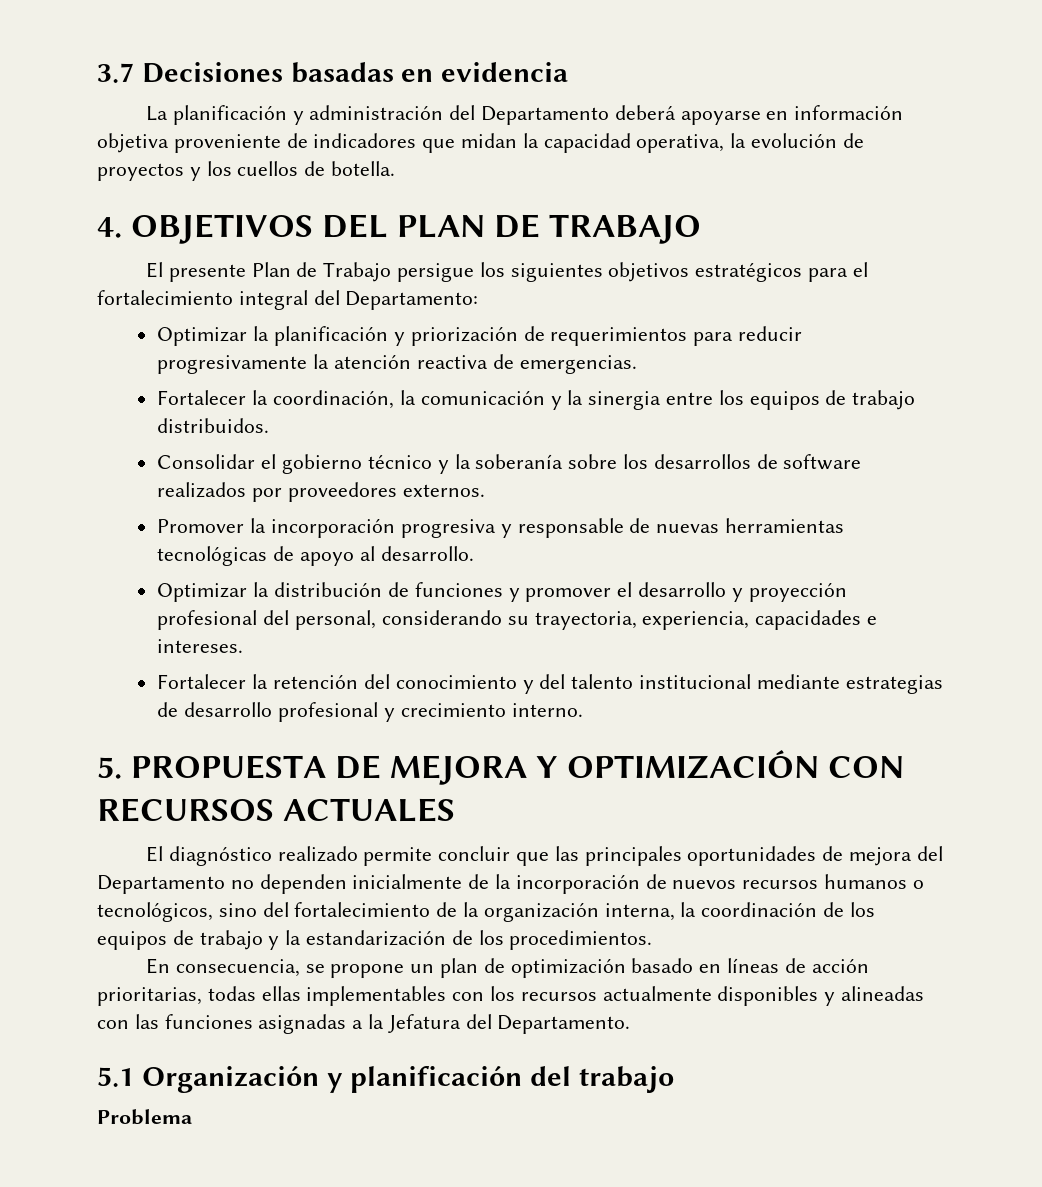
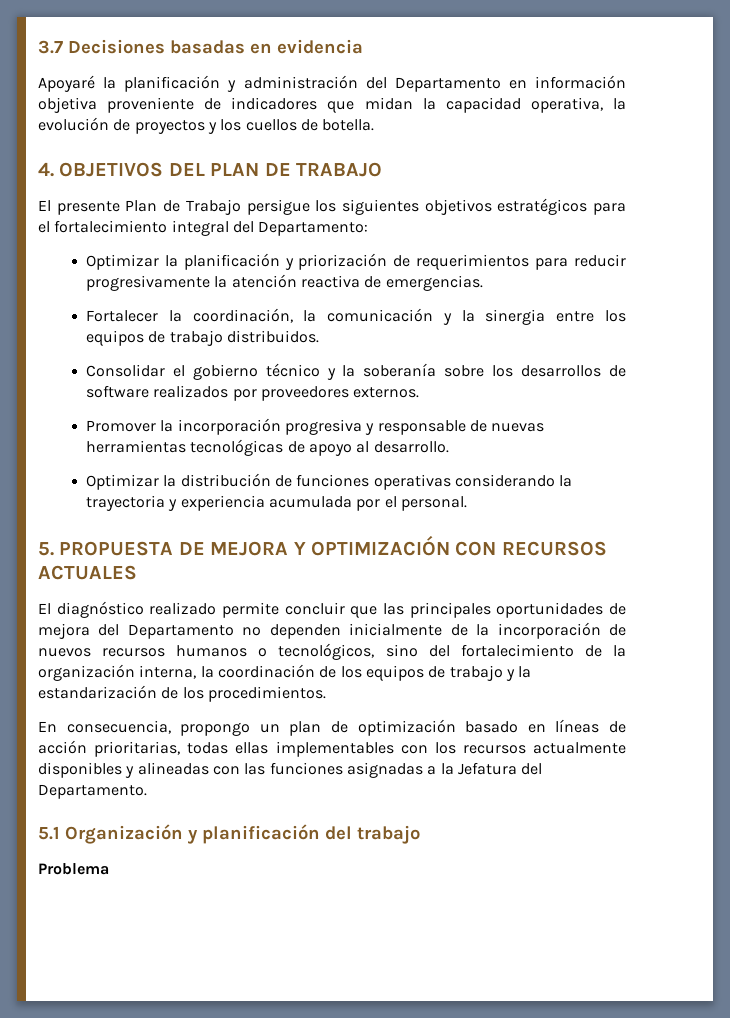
- La planificación y administración del Departamento deberá apoyarse en información objetiva proveniente de indicadores que midan la capacidad operativa, la evolución de proyectos y los cuellos de botella.
+ Apoyaré la planificación y administración del Departamento en información objetiva proveniente de indicadores que midan la capacidad operativa, la evolución de proyectos y los cuellos de botella.
- Optimizar la distribución de funciones y promover el desarrollo y proyección profesional del personal, considerando su trayectoria, experiencia, capacidades e intereses.
- Fortalecer la retención del conocimiento y del talento institucional mediante estrategias de desarrollo profesional y crecimiento interno.
+ Optimizar la distribución de funciones operativas considerando la trayectoria y experiencia acumulada por el personal.
- En consecuencia, se propone un plan de optimización basado en líneas de acción prioritarias, todas ellas implementables con los recursos actualmente disponibles y alineadas con las funciones asignadas a la Jefatura del Departamento.
+ En consecuencia, propongo un plan de optimización basado en líneas de acción prioritarias, todas ellas implementables con los recursos actualmente disponibles y alineadas con las funciones asignadas a la Jefatura del Departamento.

